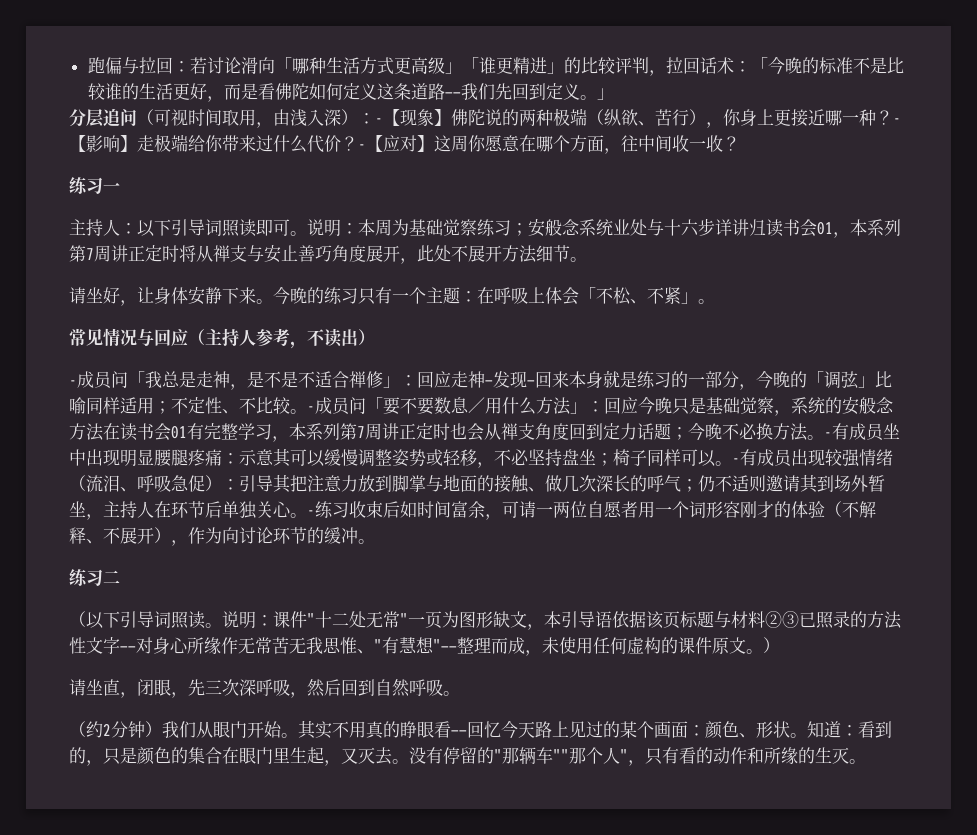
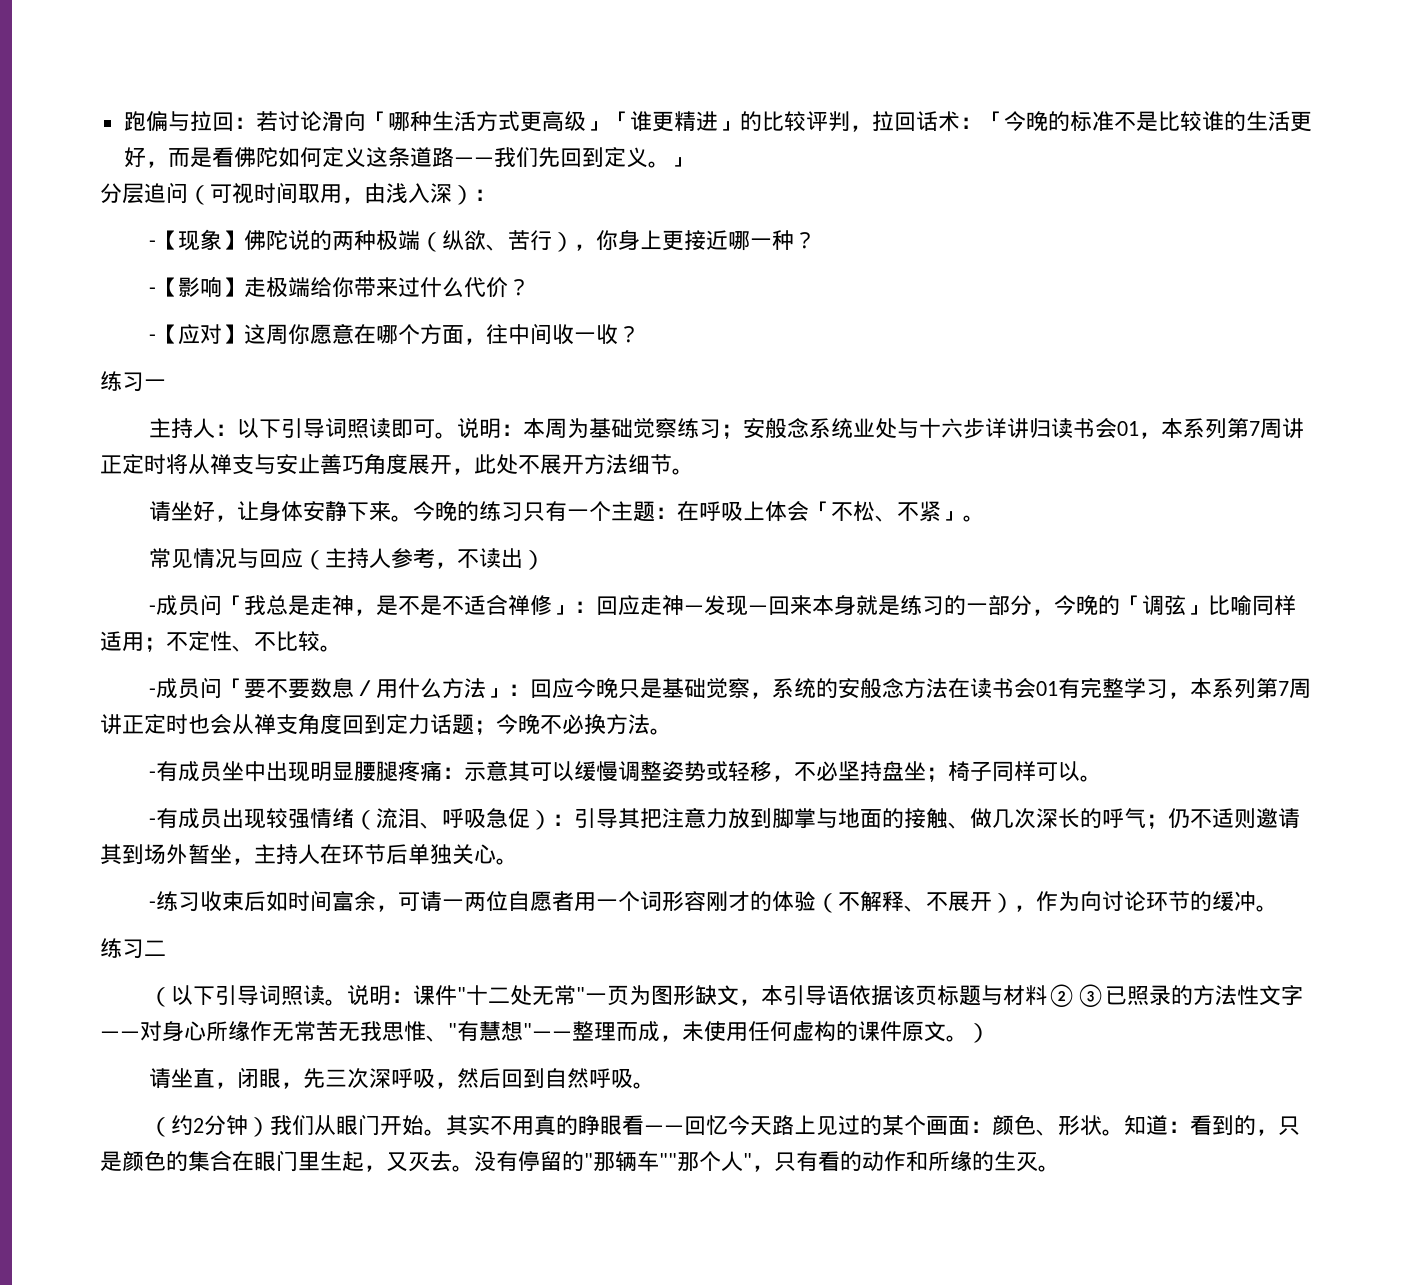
- 分层追问（可视时间取用，由浅入深）：-【现象】佛陀说的两种极端（纵欲、苦行），你身上更接近哪一种？-【影响】走极端给你带来过什么代价？-【应对】这周你愿意在哪个方面，往中间收一收？
+ 分层追问（可视时间取用，由浅入深）：
+ -【现象】佛陀说的两种极端（纵欲、苦行），你身上更接近哪一种？
+ -【影响】走极端给你带来过什么代价？
+ -【应对】这周你愿意在哪个方面，往中间收一收？
- 不定性、不比较。-成员问「要不要数息／用什么方法」：
+ 不定性、不比较。
+ -成员问「要不要数息／用什么方法」：
- 今晚不必换方法。-有成员坐中出现明显腰腿疼痛：
+ 今晚不必换方法。
+ -有成员坐中出现明显腰腿疼痛：
- 椅子同样可以。-有成员出现较强情绪（流泪、呼吸急促）：
+ 椅子同样可以。
+ -有成员出现较强情绪（流泪、呼吸急促）：
- 仍不适则邀请其到场外暂坐，主持人在环节后单独关心。-练习收束后如时间富余，可请一两位自愿者用一个词形容刚才的体验（不解释、不展开），作为向讨论环节的缓冲。
+ 仍不适则邀请其到场外暂坐，主持人在环节后单独关心。
+ -练习收束后如时间富余，可请一两位自愿者用一个词形容刚才的体验（不解释、不展开），作为向讨论环节的缓冲。

